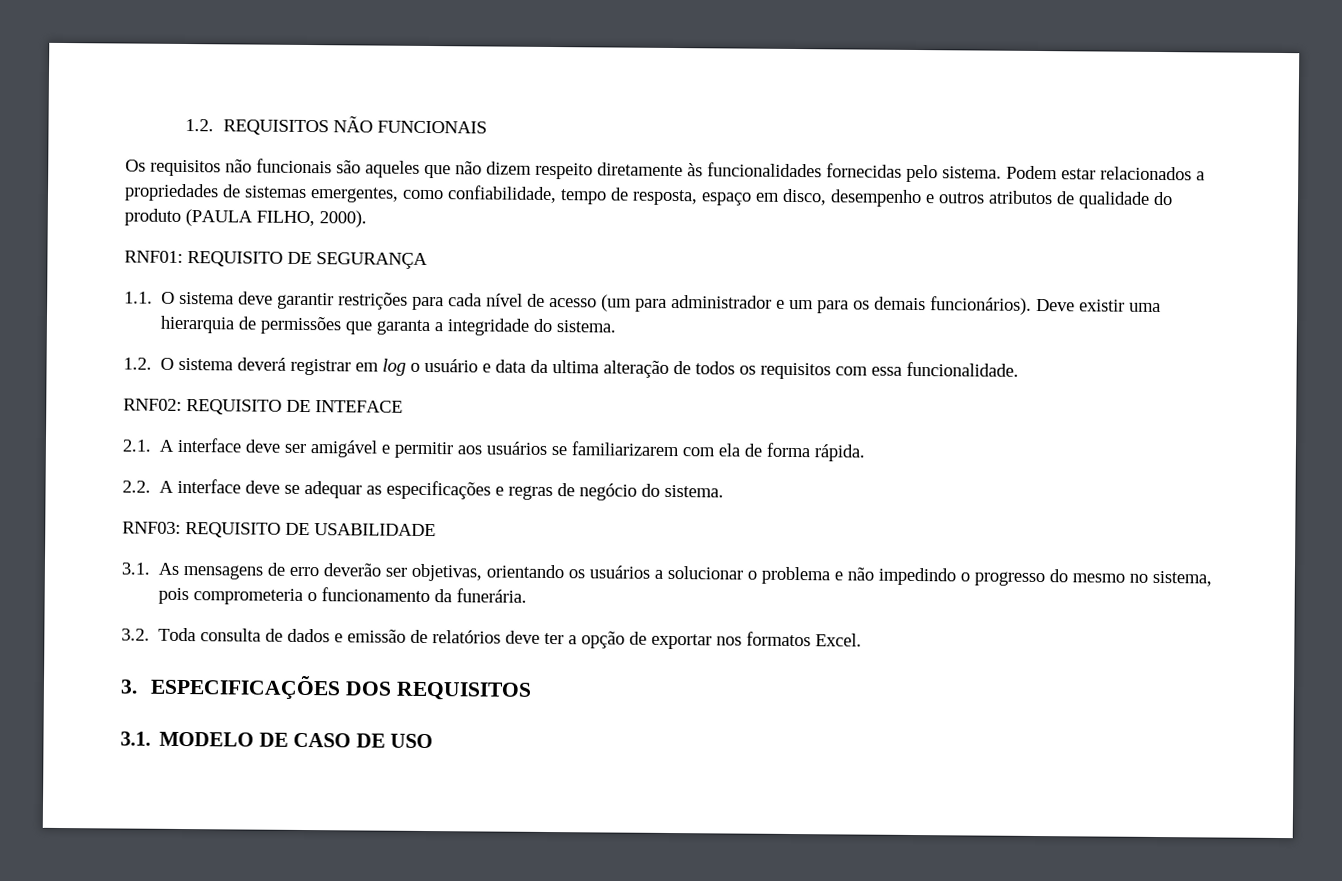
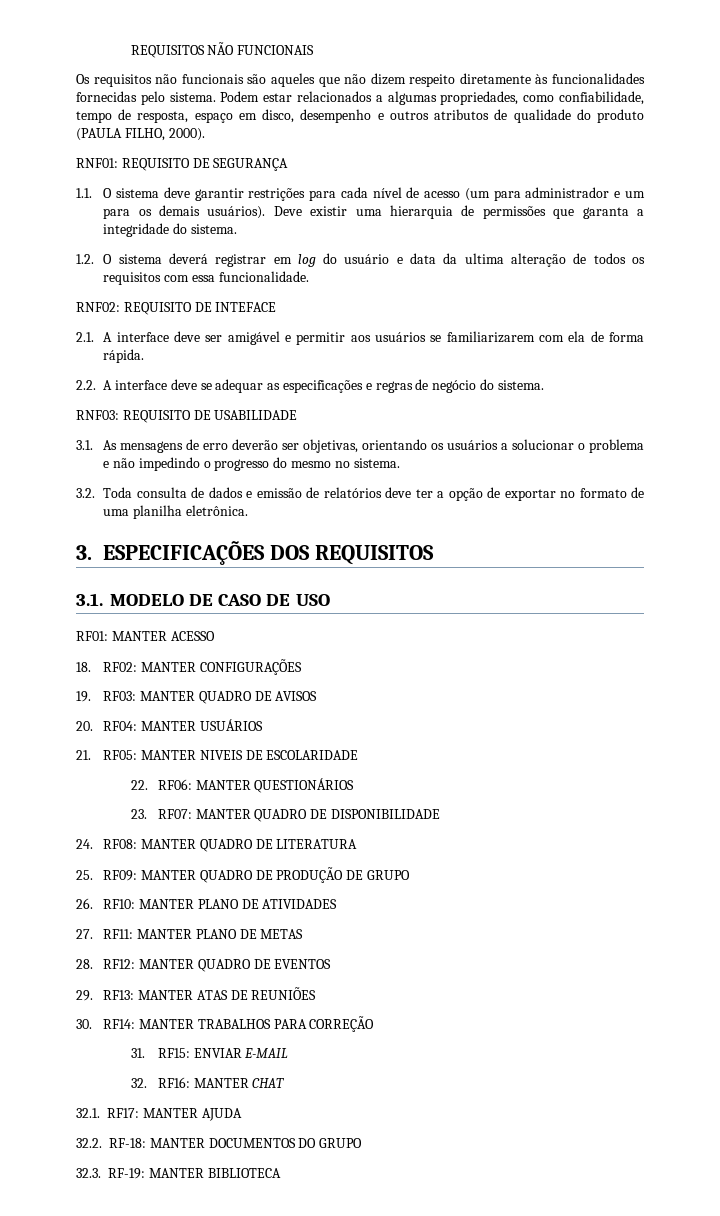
- 1.2. REQUISITOS NÃO FUNCIONAIS
+ REQUISITOS NÃO FUNCIONAIS
- Podem estar relacionados a propriedades de sistemas emergentes, como confiabilidade, tempo de resposta, espaço em disco, desempenho e outros atributos de qualidade do produto (PAULA FILHO, 2000).
+ Podem estar relacionados a algumas propriedades, como confiabilidade, tempo de resposta, espaço em disco, desempenho e outros atributos de qualidade do produto (PAULA FILHO, 2000).
- 1.1. O sistema deve garantir restrições para cada nível de acesso (um para administrador e um para os demais funcionários).
+ 1.1. O sistema deve garantir restrições para cada nível de acesso (um para administrador e um para os demais usuários).
- 1.2. O sistema deverá registrar em log o usuário e data da ultima alteração de todos os requisitos com essa funcionalidade.
+ 1.2. O sistema deverá registrar em log do usuário e data da ultima alteração de todos os requisitos com essa funcionalidade.
- 3.1. As mensagens de erro deverão ser objetivas, orientando os usuários a solucionar o problema e não impedindo o progresso do mesmo no sistema, pois comprometeria o funcionamento da funerária.
+ 3.1. As mensagens de erro deverão ser objetivas, orientando os usuários a solucionar o problema e não impedindo o progresso do mesmo no sistema.
- 3.2. Toda consulta de dados e emissão de relatórios deve ter a opção de exportar nos formatos Excel.
+ 3.2. Toda consulta de dados e emissão de relatórios deve ter a opção de exportar no formato de uma planilha eletrônica.
+ RF01: MANTER ACESSO
+ 18. RF02: MANTER CONFIGURAÇÕES
+ 19. RF03: MANTER QUADRO DE AVISOS
+ 20. RF04: MANTER USUÁRIOS
+ 21. RF05: MANTER NIVEIS DE ESCOLARIDADE
+ 22. RF06: MANTER QUESTIONÁRIOS
+ 23. RF07: MANTER QUADRO DE DISPONIBILIDADE
+ 24. RF08: MANTER QUADRO DE LITERATURA
+ 25. RF09: MANTER QUADRO DE PRODUÇÃO DE GRUPO
+ 26. RF10: MANTER PLANO DE ATIVIDADES
+ 27. RF11: MANTER PLANO DE METAS
+ 28. RF12: MANTER QUADRO DE EVENTOS
+ 29. RF13: MANTER ATAS DE REUNIÕES
+ 30. RF14: MANTER TRABALHOS PARA CORREÇÃO
+ 31. RF15: ENVIAR E-MAIL
+ 32. RF16: MANTER CHAT
+ 32.1. RF17: MANTER AJUDA
+ 32.2. RF-18: MANTER DOCUMENTOS DO GRUPO
+ 32.3. RF-19: MANTER BIBLIOTECA

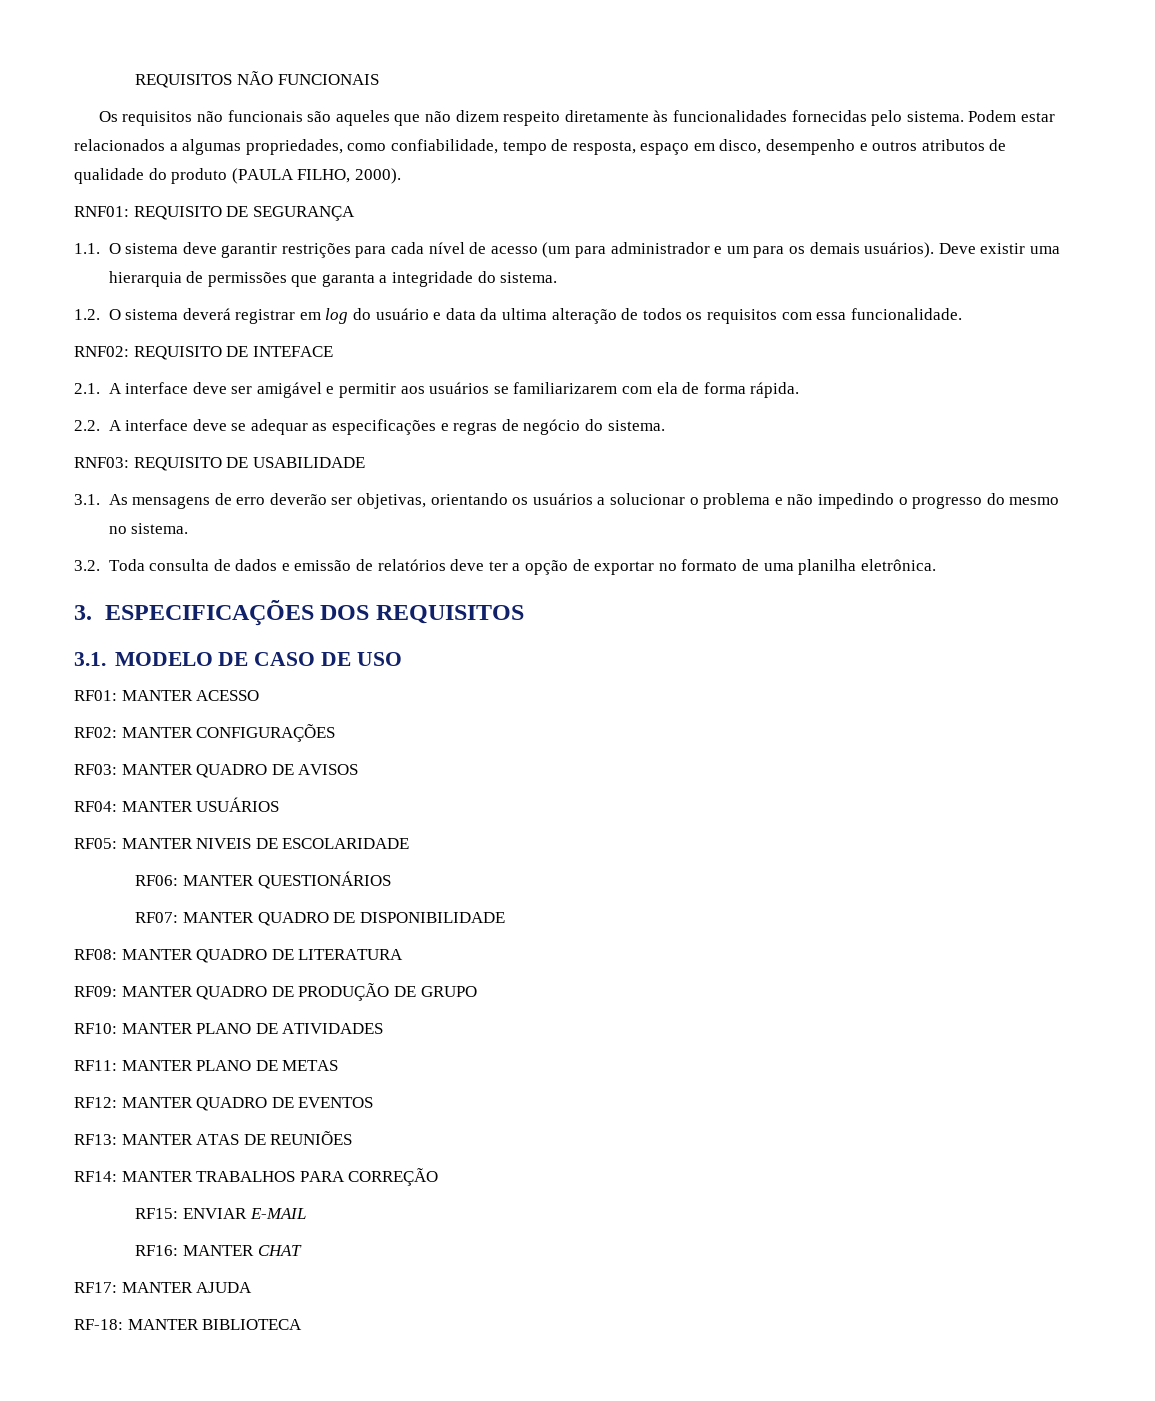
- 18. RF02: MANTER CONFIGURAÇÕES
+ RF02: MANTER CONFIGURAÇÕES
- 19. RF03: MANTER QUADRO DE AVISOS
+ RF03: MANTER QUADRO DE AVISOS
- 20. RF04: MANTER USUÁRIOS
+ RF04: MANTER USUÁRIOS
- 21. RF05: MANTER NIVEIS DE ESCOLARIDADE
+ RF05: MANTER NIVEIS DE ESCOLARIDADE
- 22. RF06: MANTER QUESTIONÁRIOS
+ RF06: MANTER QUESTIONÁRIOS
- 23. RF07: MANTER QUADRO DE DISPONIBILIDADE
+ RF07: MANTER QUADRO DE DISPONIBILIDADE
- 24. RF08: MANTER QUADRO DE LITERATURA
+ RF08: MANTER QUADRO DE LITERATURA
- 25. RF09: MANTER QUADRO DE PRODUÇÃO DE GRUPO
+ RF09: MANTER QUADRO DE PRODUÇÃO DE GRUPO
- 26. RF10: MANTER PLANO DE ATIVIDADES
+ RF10: MANTER PLANO DE ATIVIDADES
- 27. RF11: MANTER PLANO DE METAS
+ RF11: MANTER PLANO DE METAS
- 28. RF12: MANTER QUADRO DE EVENTOS
+ RF12: MANTER QUADRO DE EVENTOS
- 29. RF13: MANTER ATAS DE REUNIÕES
+ RF13: MANTER ATAS DE REUNIÕES
- 30. RF14: MANTER TRABALHOS PARA CORREÇÃO
+ RF14: MANTER TRABALHOS PARA CORREÇÃO
- 31. RF15: ENVIAR E-MAIL
+ RF15: ENVIAR E-MAIL
- 32. RF16: MANTER CHAT
+ RF16: MANTER CHAT
- 32.1. RF17: MANTER AJUDA
+ RF17: MANTER AJUDA
- 32.2. RF-18: MANTER DOCUMENTOS DO GRUPO
- 32.3. RF-19: MANTER BIBLIOTECA
+ RF-18: MANTER BIBLIOTECA

